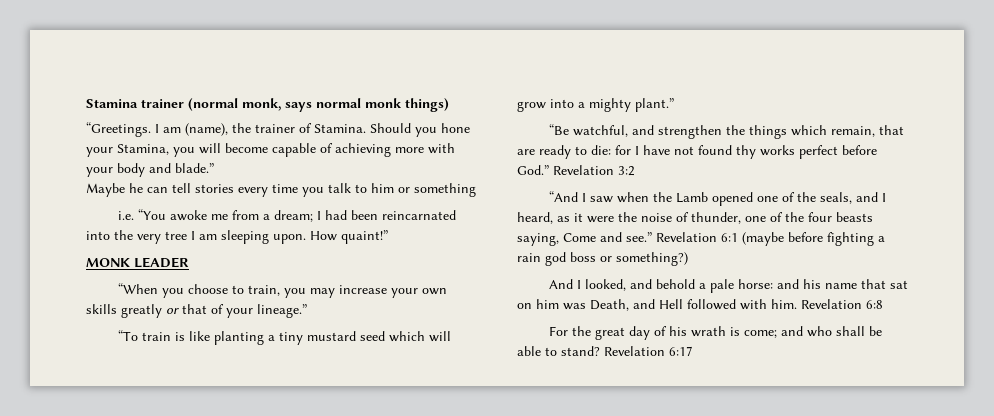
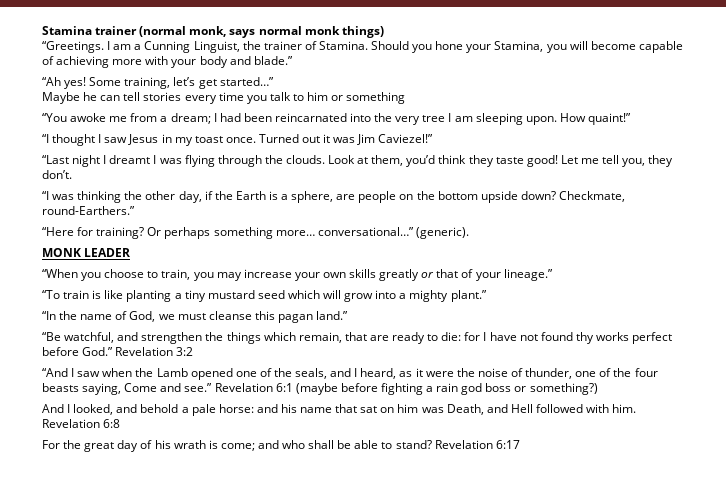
- I am (name), the trainer of Stamina.
+ I am a Cunning Linguist, the trainer of Stamina.
+ “Ah yes! Some training, let’s get started…”
- i.e. “You awoke me from a dream; I had been reincarnated into the very tree I am sleeping upon.
+ “You awoke me from a dream; I had been reincarnated into the very tree I am sleeping upon.
+ “I thought I saw Jesus in my toast once. Turned out it was Jim Caviezel!”
+ “Last night I dreamt I was flying through the clouds. Look at them, you’d think they taste good! Let me tell you, they don’t.
+ “I was thinking the other day, if the Earth is a sphere, are people on the bottom upside down? Checkmate, round-Earthers.”
+ “Here for training? Or perhaps something more… conversational…” (generic).
+ “In the name of God, we must cleanse this pagan land.”

